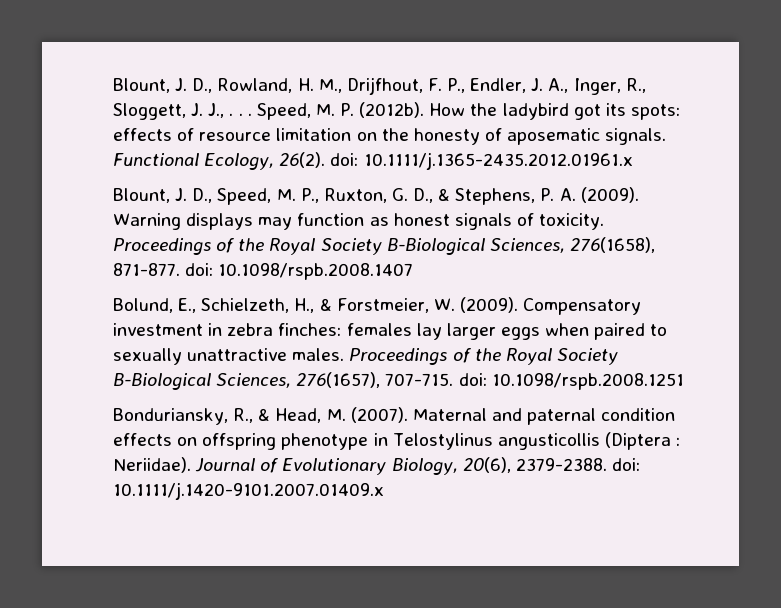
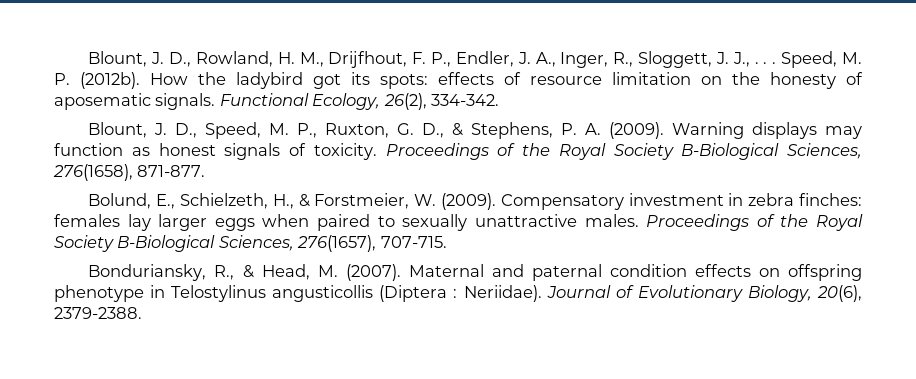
- Functional Ecology, 26(2). doi: 10.1111/j.1365-2435.2012.01961.x
+ Functional Ecology, 26(2), 334-342.
- Proceedings of the Royal Society B-Biological Sciences, 276(1658), 871-877. doi: 10.1098/rspb.2008.1407
+ Proceedings of the Royal Society B-Biological Sciences, 276(1658), 871-877.
- Proceedings of the Royal Society B-Biological Sciences, 276(1657), 707-715. doi: 10.1098/rspb.2008.1251
+ Proceedings of the Royal Society B-Biological Sciences, 276(1657), 707-715.
- Journal of Evolutionary Biology, 20(6), 2379-2388. doi: 10.1111/j.1420-9101.2007.01409.x
+ Journal of Evolutionary Biology, 20(6), 2379-2388.

